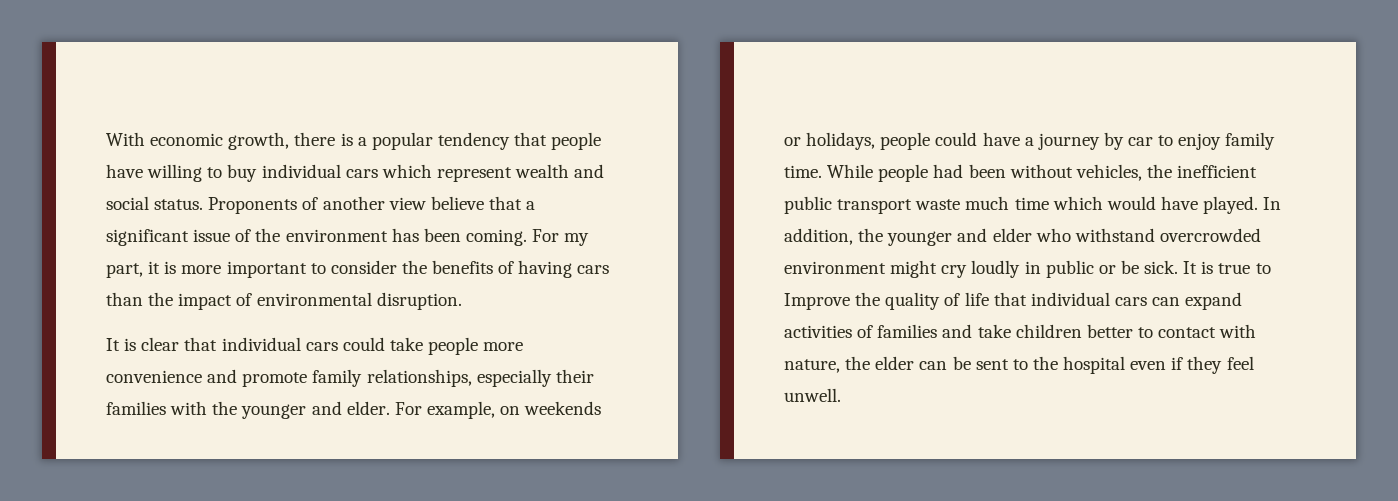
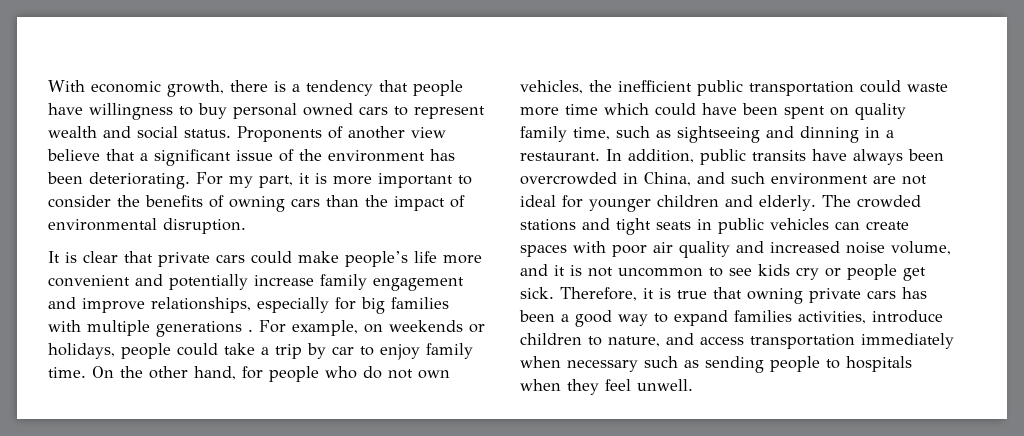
- With economic growth, there is a popular tendency that people have willing to buy individual cars which represent wealth and social status.
+ With economic growth, there is a tendency that people have willingness to buy personal owned cars to represent wealth and social status.
- Proponents of another view believe that a significant issue of the environment has been coming.
+ Proponents of another view believe that a significant issue of the environment has been deteriorating.
- For my part, it is more important to consider the benefits of having cars than the impact of environmental disruption.
+ For my part, it is more important to consider the benefits of owning cars than the impact of environmental disruption.
- It is clear that individual cars could take people more convenience and promote family relationships, especially their families with the younger and elder.
+ It is clear that private cars could make people’s life more convenient and potentially increase family engagement and improve relationships, especially for big families with multiple generations .
- For example, on weekends or holidays, people could have a journey by car to enjoy family time.
+ For example, on weekends or holidays, people could take a trip by car to enjoy family time.
- While people had been without vehicles, the inefficient public transport waste much time which would have played. In addition, the younger and elder who withstand overcrowded environment might cry loudly in public or be sick. It is true to Improve the quality of life that individual cars can expand activities of families and take children better to contact with nature, the elder can be sent to the hospital even if they feel unwell.
+ On the other hand, for people who do not own vehicles, the inefficient public transportation could waste more time which could have been spent on quality family time, such as sightseeing and dinning in a restaurant. In addition, public transits have always been overcrowded in China, and such environment are not ideal for younger children and elderly. The crowded stations and tight seats in public vehicles can create spaces with poor air quality and increased noise volume, and it is not uncommon to see kids cry or people get sick. Therefore, it is true that owning private cars has been a good way to expand families activities, introduce children to nature, and access transportation immediately when necessary such as sending people to hospitals when they feel unwell.

